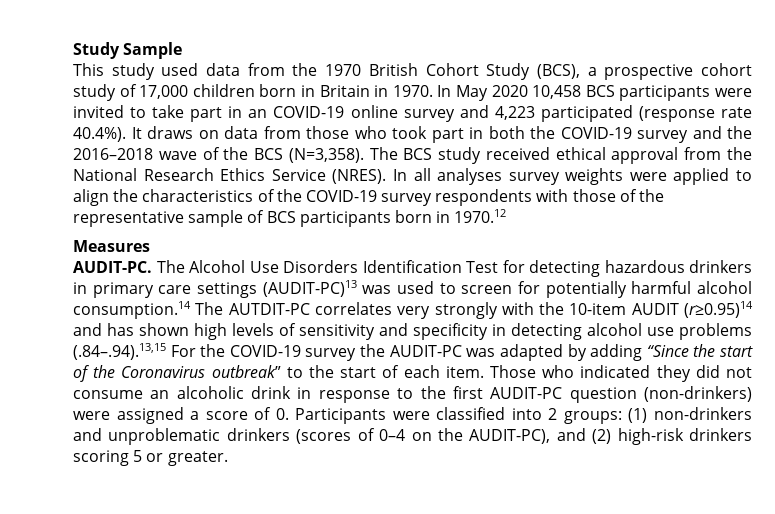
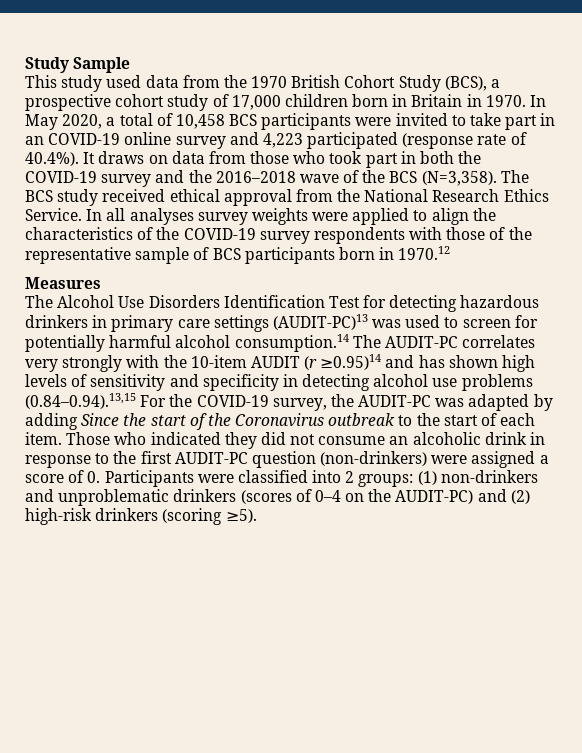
- In May 2020 10,458 BCS participants were invited to take part in an COVID-19 online survey and 4,223 participated (response rate 40.4%). It draws on data from those who took part in both the COVID-19 survey and the 2016–2018 wave of the BCS (N=3,358).
+ In May 2020, a total of 10,458 BCS participants were invited to take part in an COVID-19 online survey and 4,223 participated (response rate of 40.4%). It draws on data from those who took part in both the COVID-19 survey and the 2016–2018 wave of the BCS (N=3,358).
- The BCS study received ethical approval from the National Research Ethics Service (NRES).
+ The BCS study received ethical approval from the National Research Ethics Service.
- AUDIT-PC. The Alcohol Use Disorders Identification Test for detecting hazardous drinkers in primary care settings (AUDIT-PC)13 was used to screen for potentially harmful alcohol consumption.14 The AUTDIT-PC correlates very strongly with the 10-item AUDIT (r≥0.95)14 and has shown high levels of sensitivity and specificity in detecting alcohol use problems (.84–.94).13,15 For the COVID-19 survey the AUDIT-PC was adapted by adding “Since the start of the Coronavirus outbreak” to the start of each item.
+ The Alcohol Use Disorders Identification Test for detecting hazardous drinkers in primary care settings (AUDIT-PC)13 was used to screen for potentially harmful alcohol consumption.14 The AUDIT-PC correlates very strongly with the 10-item AUDIT (r ≥0.95)14 and has shown high levels of sensitivity and specificity in detecting alcohol use problems (0.84–0.94).13,15 For the COVID-19 survey, the AUDIT-PC was adapted by adding Since the start of the Coronavirus outbreak to the start of each item.
- Those who indicated they did not consume an alcoholic drink in response to the first AUDIT-PC question (non-drinkers) were assigned a score of 0. Participants were classified into 2 groups: (1) non-drinkers and unproblematic drinkers (scores of 0–4 on the AUDIT-PC), and (2) high-risk drinkers scoring 5 or greater.
+ Those who indicated they did not consume an alcoholic drink in response to the first AUDIT-PC question (non-drinkers) were assigned a score of 0. Participants were classified into 2 groups: (1) non-drinkers and unproblematic drinkers (scores of 0–4 on the AUDIT-PC) and (2) high-risk drinkers (scoring ≥5).

